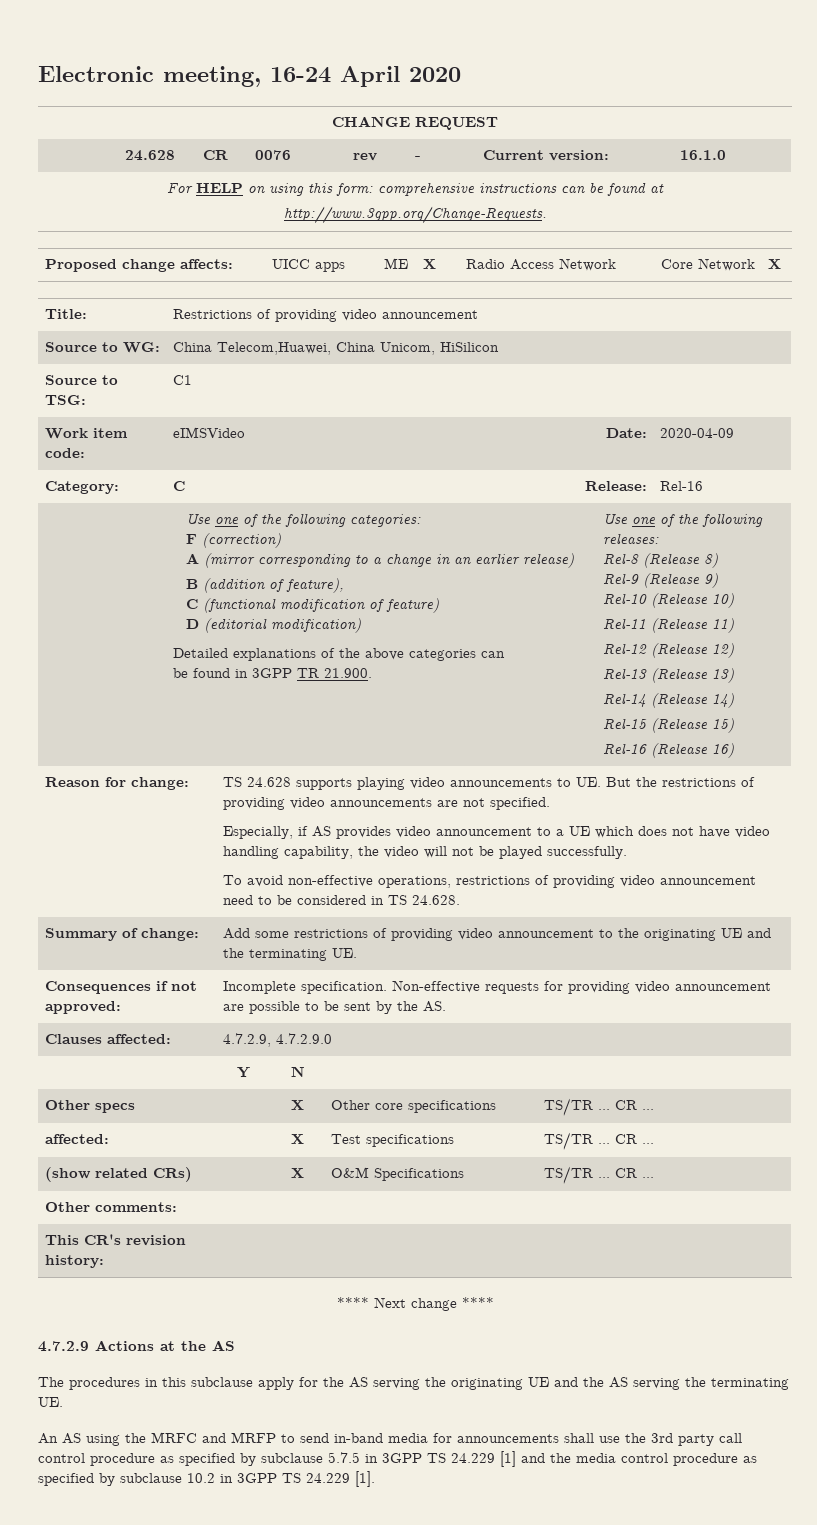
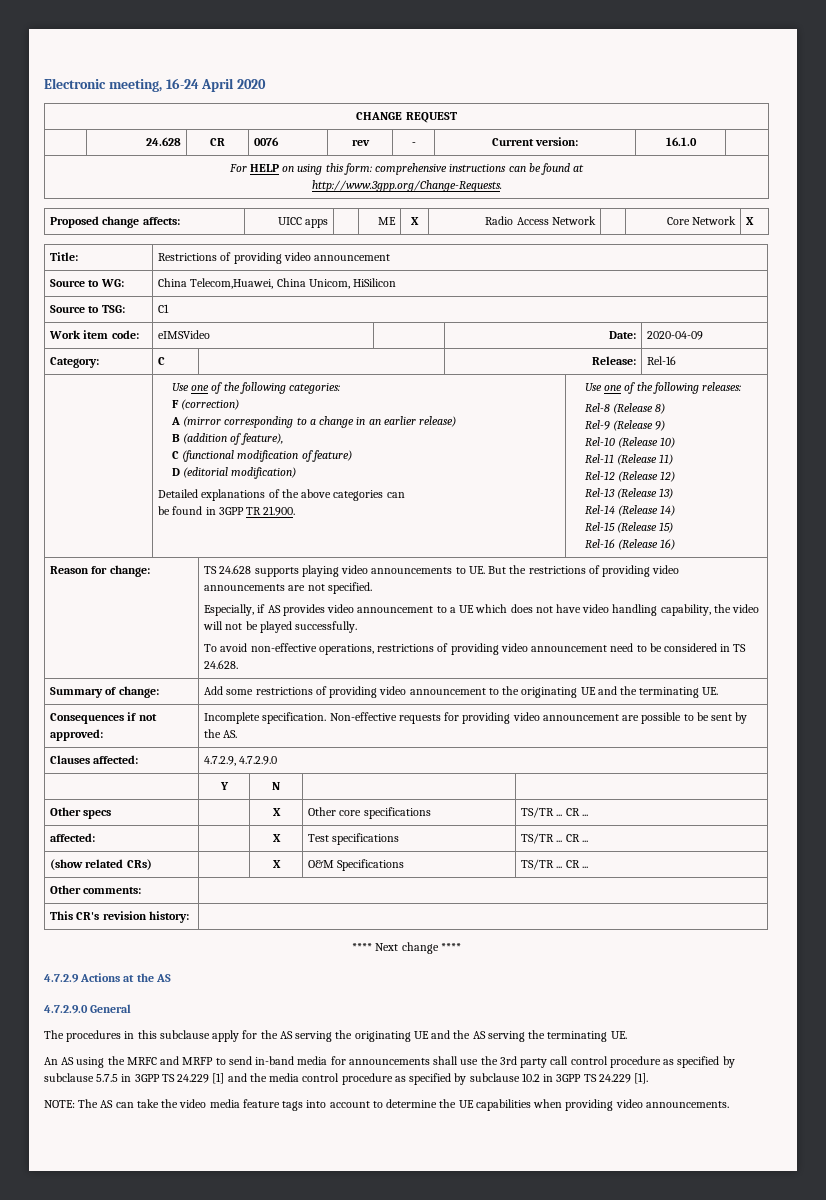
+ 4.7.2.9.0 General
+ NOTE: The AS can take the video media feature tags into account to determine the UE capabilities when providing video announcements.

